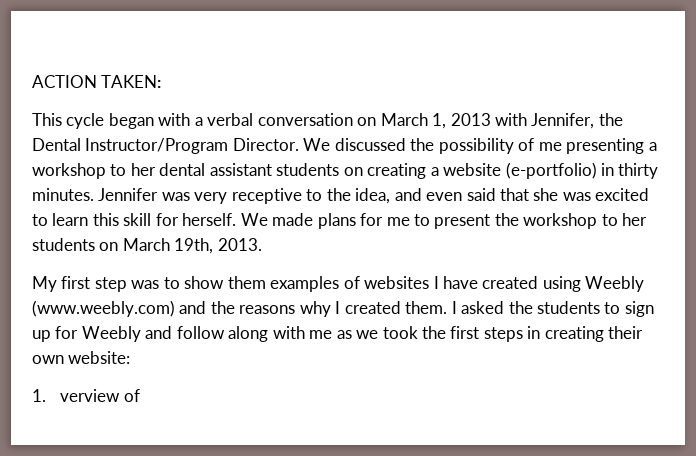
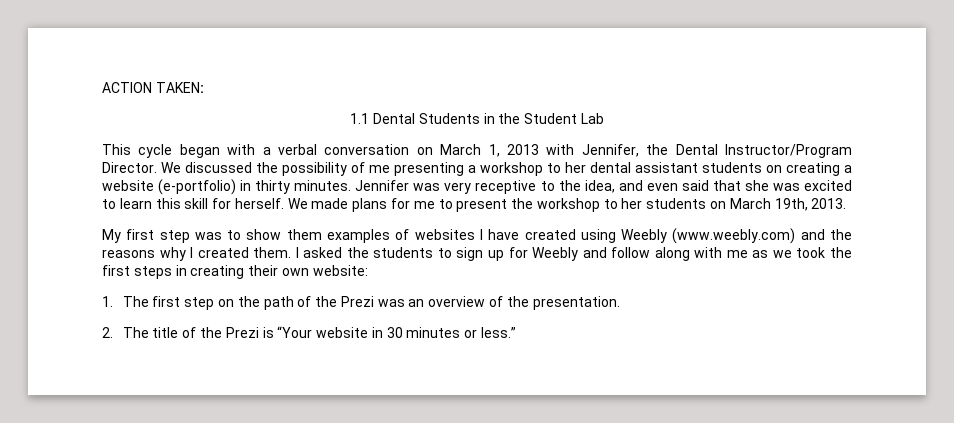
+ 1.1 Dental Students in the Student Lab
- 1. verview of
+ 1. The first step on the path of the Prezi was an overview of the presentation.
+ 2. The title of the Prezi is “Your website in 30 minutes or less.”

